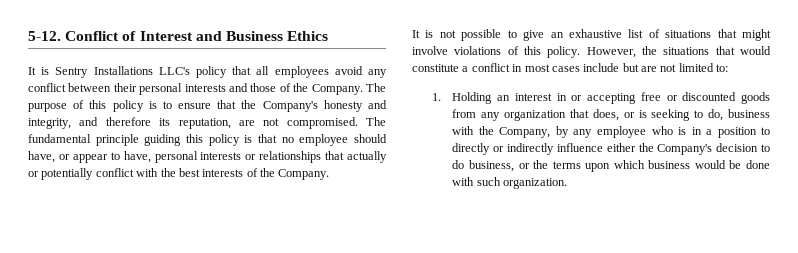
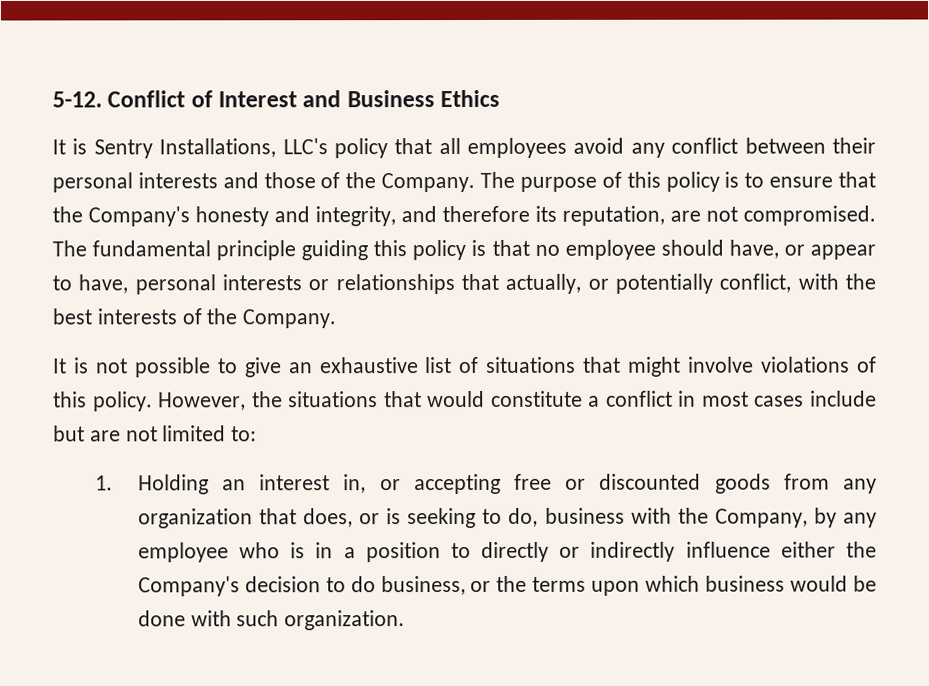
- It is Sentry Installations LLC's policy that all employees avoid any conflict between their personal interests and those of the Company.
+ It is Sentry Installations, LLC's policy that all employees avoid any conflict between their personal interests and those of the Company.
- The fundamental principle guiding this policy is that no employee should have, or appear to have, personal interests or relationships that actually or potentially conflict with the best interests of the Company.
+ The fundamental principle guiding this policy is that no employee should have, or appear to have, personal interests or relationships that actually, or potentially conflict, with the best interests of the Company.
- 1. Holding an interest in or accepting free or discounted goods from any organization that does, or is seeking to do, business with the Company, by any employee who is in a position to directly or indirectly influence either the Company's decision to do business, or the terms upon which business would be done with such organization.
+ 1. Holding an interest in, or accepting free or discounted goods from any organization that does, or is seeking to do, business with the Company, by any employee who is in a position to directly or indirectly influence either the Company's decision to do business, or the terms upon which business would be done with such organization.

